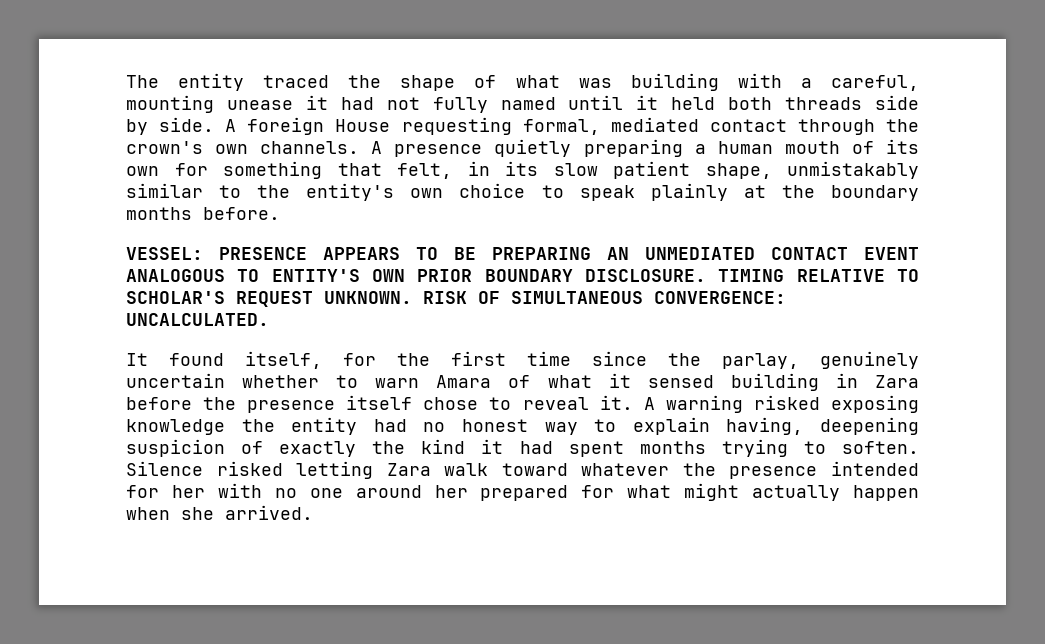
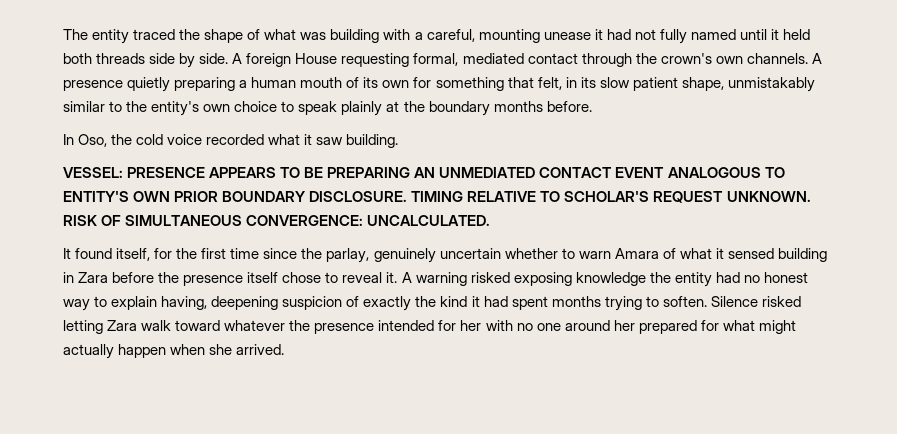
+ In Oso, the cold voice recorded what it saw building.

